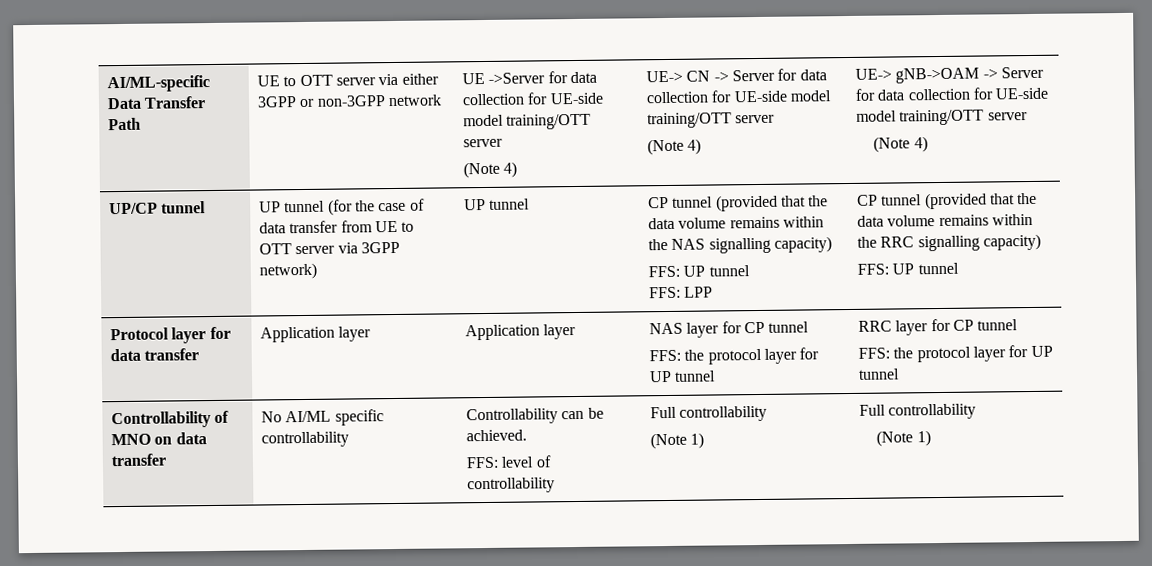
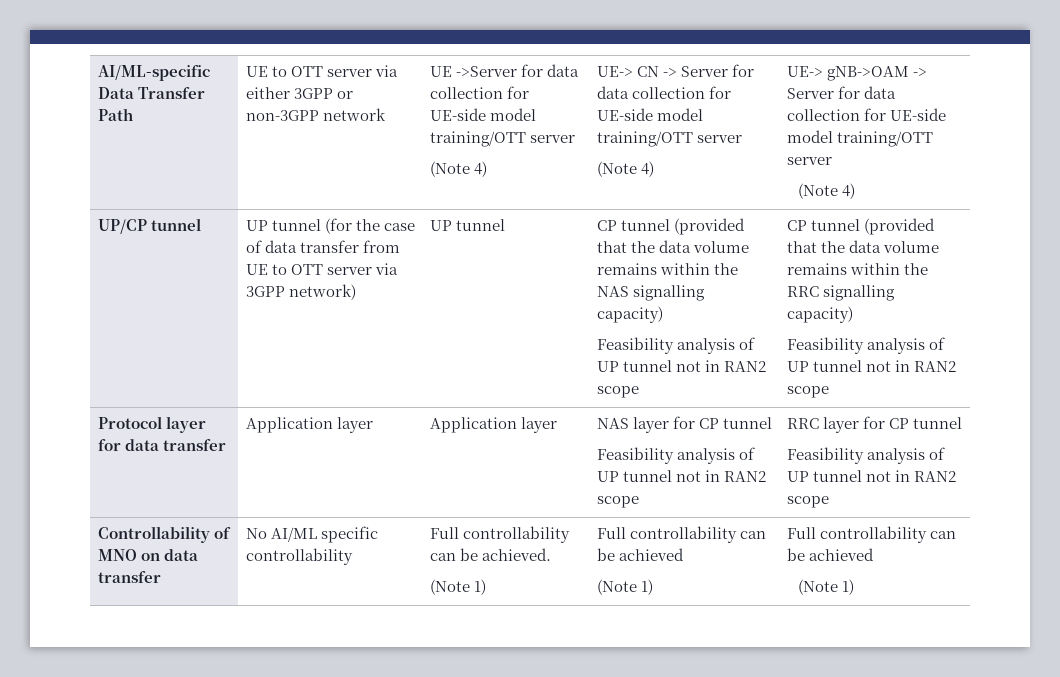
  CP tunnel (provided that the data volume remains within the NAS signalling capacity)
- FFS: UP tunnel
- FFS: LPP
+ Feasibility analysis of UP tunnel not in RAN2 scope
  CP tunnel (provided that the data volume remains within the RRC signalling capacity)
- FFS: UP tunnel
+ Feasibility analysis of UP tunnel not in RAN2 scope
  Protocol layer for data transfer | Application layer | Application layer | NAS layer for CP tunnel
- FFS: the protocol layer for UP tunnel | RRC layer for CP tunnel
- FFS: the protocol layer for UP tunnel
+ Feasibility analysis of UP tunnel not in RAN2 scope | RRC layer for CP tunnel
+ Feasibility analysis of UP tunnel not in RAN2 scope
- Controllability of MNO on data transfer | No AI/ML specific controllability | Controllability can be achieved.
- FFS: level of controllability | Full controllability
- (Note 1) | Full controllability
+ Controllability of MNO on data transfer | No AI/ML specific controllability | Full controllability can be achieved.
+ (Note 1) | Full controllability can be achieved
+ (Note 1) | Full controllability can be achieved

